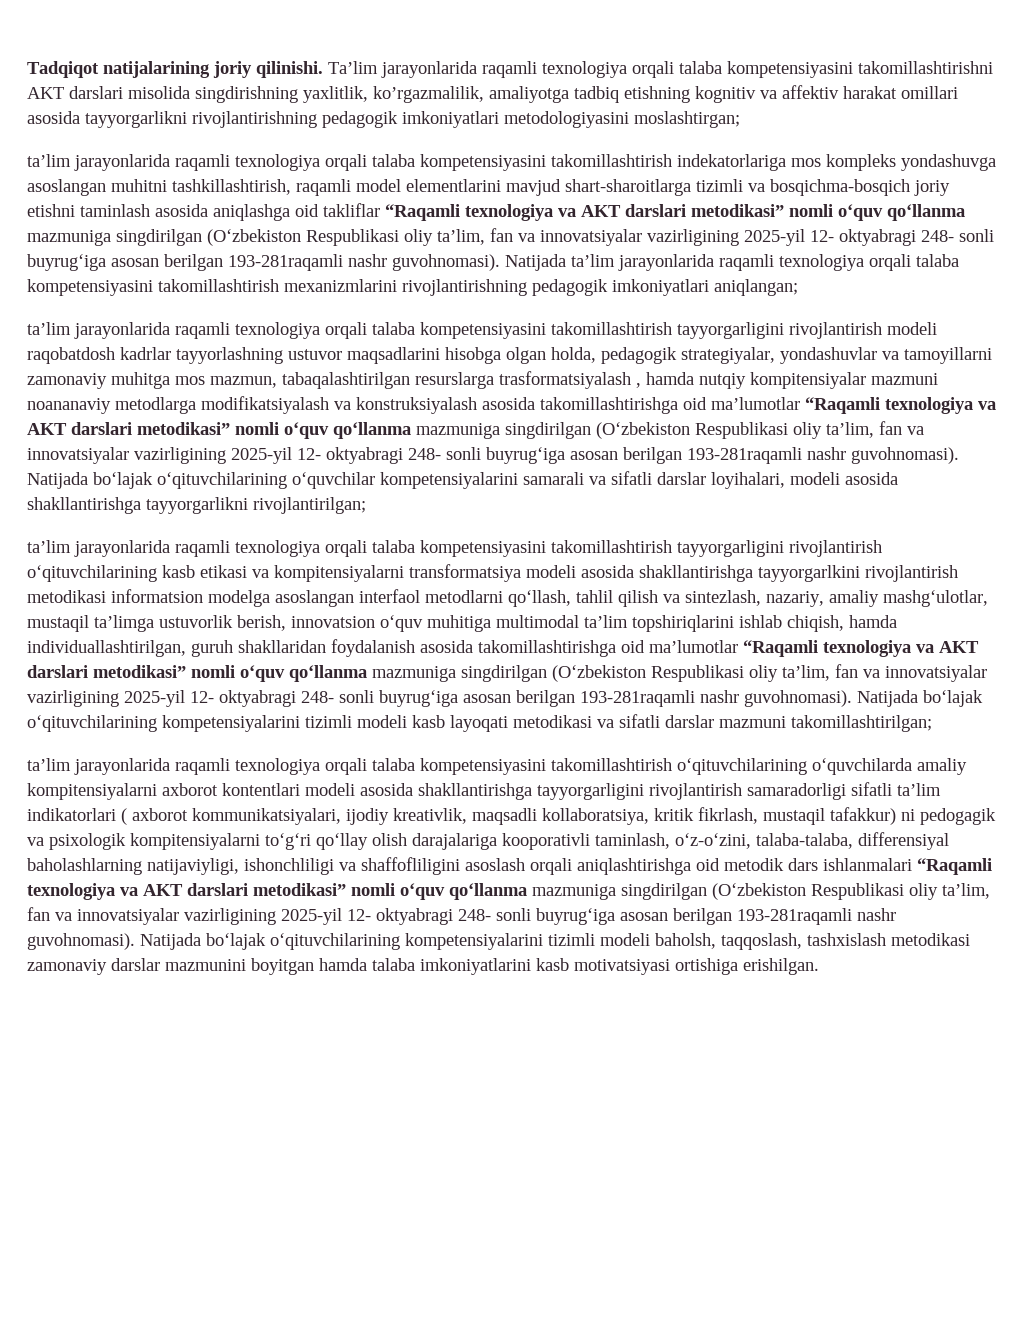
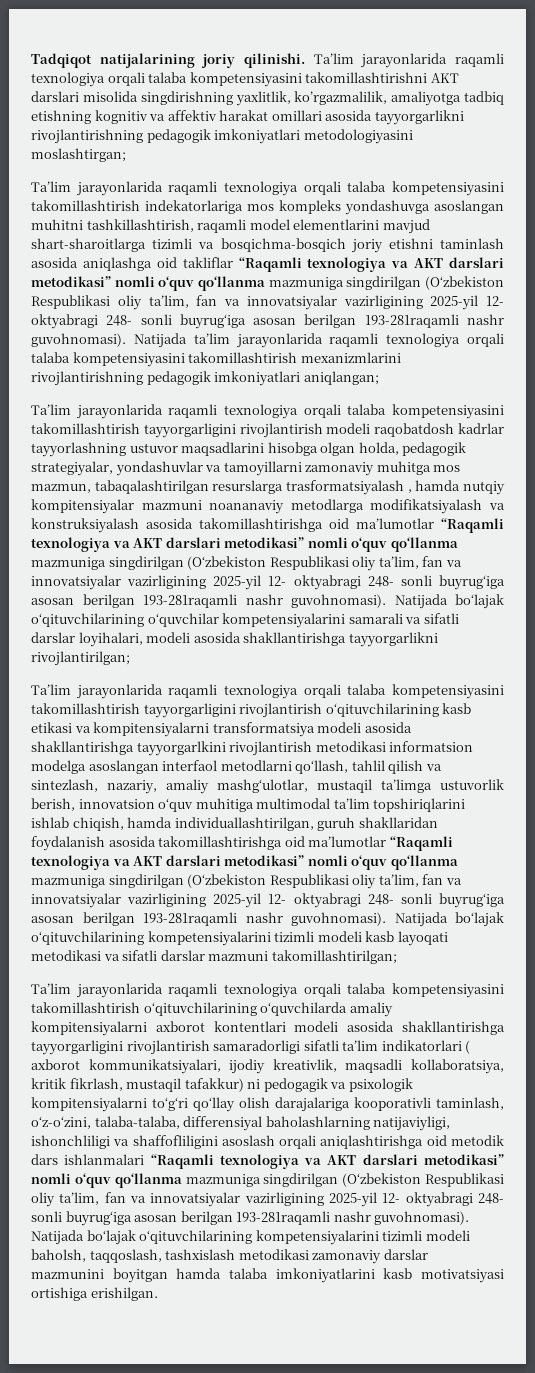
- ta’lim jarayonlarida raqamli texnologiya orqali talaba kompetensiyasini takomillashtirish indekatorlariga mos kompleks yondashuvga asoslangan muhitni tashkillashtirish, raqamli model elementlarini mavjud shart-sharoitlarga tizimli va bosqichma-bosqich joriy etishni taminlash asosida aniqlashga oid takliflar “Raqamli texnologiya va AKT darslari metodikasi” nomli o‘quv qo‘llanma mazmuniga singdirilgan (O‘zbekiston Respublikasi oliy ta’lim, fan va innovatsiyalar vazirligining 2025-yil 12- oktyabragi 248- sonli buyrug‘iga asosan berilgan 193-281raqamli nashr guvohnomasi).
+ Ta’lim jarayonlarida raqamli texnologiya orqali talaba kompetensiyasini takomillashtirish indekatorlariga mos kompleks yondashuvga asoslangan muhitni tashkillashtirish, raqamli model elementlarini mavjud shart-sharoitlarga tizimli va bosqichma-bosqich joriy etishni taminlash asosida aniqlashga oid takliflar “Raqamli texnologiya va AKT darslari metodikasi” nomli o‘quv qo‘llanma mazmuniga singdirilgan (O‘zbekiston Respublikasi oliy ta’lim, fan va innovatsiyalar vazirligining 2025-yil 12- oktyabragi 248- sonli buyrug‘iga asosan berilgan 193-281raqamli nashr guvohnomasi).
- ta’lim jarayonlarida raqamli texnologiya orqali talaba kompetensiyasini takomillashtirish tayyorgarligini rivojlantirish modeli raqobatdosh kadrlar tayyorlashning ustuvor maqsadlarini hisobga olgan holda, pedagogik strategiyalar, yondashuvlar va tamoyillarni zamonaviy muhitga mos mazmun, tabaqalashtirilgan resurslarga trasformatsiyalash , hamda nutqiy kompitensiyalar mazmuni noananaviy metodlarga modifikatsiyalash va konstruksiyalash asosida takomillashtirishga oid ma’lumotlar “Raqamli texnologiya va AKT darslari metodikasi” nomli o‘quv qo‘llanma mazmuniga singdirilgan (O‘zbekiston Respublikasi oliy ta’lim, fan va innovatsiyalar vazirligining 2025-yil 12- oktyabragi 248- sonli buyrug‘iga asosan berilgan 193-281raqamli nashr guvohnomasi).
+ Ta’lim jarayonlarida raqamli texnologiya orqali talaba kompetensiyasini takomillashtirish tayyorgarligini rivojlantirish modeli raqobatdosh kadrlar tayyorlashning ustuvor maqsadlarini hisobga olgan holda, pedagogik strategiyalar, yondashuvlar va tamoyillarni zamonaviy muhitga mos mazmun, tabaqalashtirilgan resurslarga trasformatsiyalash , hamda nutqiy kompitensiyalar mazmuni noananaviy metodlarga modifikatsiyalash va konstruksiyalash asosida takomillashtirishga oid ma’lumotlar “Raqamli texnologiya va AKT darslari metodikasi” nomli o‘quv qo‘llanma mazmuniga singdirilgan (O‘zbekiston Respublikasi oliy ta’lim, fan va innovatsiyalar vazirligining 2025-yil 12- oktyabragi 248- sonli buyrug‘iga asosan berilgan 193-281raqamli nashr guvohnomasi).
- ta’lim jarayonlarida raqamli texnologiya orqali talaba kompetensiyasini takomillashtirish tayyorgarligini rivojlantirish o‘qituvchilarining kasb etikasi va kompitensiyalarni transformatsiya modeli asosida shakllantirishga tayyorgarlkini rivojlantirish metodikasi informatsion modelga asoslangan interfaol metodlarni qo‘llash, tahlil qilish va sintezlash, nazariy, amaliy mashg‘ulotlar, mustaqil ta’limga ustuvorlik berish, innovatsion o‘quv muhitiga multimodal ta’lim topshiriqlarini ishlab chiqish, hamda individuallashtirilgan, guruh shakllaridan foydalanish asosida takomillashtirishga oid ma’lumotlar “Raqamli texnologiya va AKT darslari metodikasi” nomli o‘quv qo‘llanma mazmuniga singdirilgan (O‘zbekiston Respublikasi oliy ta’lim, fan va innovatsiyalar vazirligining 2025-yil 12- oktyabragi 248- sonli buyrug‘iga asosan berilgan 193-281raqamli nashr guvohnomasi).
+ Ta’lim jarayonlarida raqamli texnologiya orqali talaba kompetensiyasini takomillashtirish tayyorgarligini rivojlantirish o‘qituvchilarining kasb etikasi va kompitensiyalarni transformatsiya modeli asosida shakllantirishga tayyorgarlkini rivojlantirish metodikasi informatsion modelga asoslangan interfaol metodlarni qo‘llash, tahlil qilish va sintezlash, nazariy, amaliy mashg‘ulotlar, mustaqil ta’limga ustuvorlik berish, innovatsion o‘quv muhitiga multimodal ta’lim topshiriqlarini ishlab chiqish, hamda individuallashtirilgan, guruh shakllaridan foydalanish asosida takomillashtirishga oid ma’lumotlar “Raqamli texnologiya va AKT darslari metodikasi” nomli o‘quv qo‘llanma mazmuniga singdirilgan (O‘zbekiston Respublikasi oliy ta’lim, fan va innovatsiyalar vazirligining 2025-yil 12- oktyabragi 248- sonli buyrug‘iga asosan berilgan 193-281raqamli nashr guvohnomasi).
- ta’lim jarayonlarida raqamli texnologiya orqali talaba kompetensiyasini takomillashtirish o‘qituvchilarining o‘quvchilarda amaliy kompitensiyalarni axborot kontentlari modeli asosida shakllantirishga tayyorgarligini rivojlantirish samaradorligi sifatli ta’lim indikatorlari ( axborot kommunikatsiyalari, ijodiy kreativlik, maqsadli kollaboratsiya, kritik fikrlash, mustaqil tafakkur) ni pedogagik va psixologik kompitensiyalarni to‘g‘ri qo‘llay olish darajalariga kooporativli taminlash, o‘z-o‘zini, talaba-talaba, differensiyal baholashlarning natijaviyligi, ishonchliligi va shaffofliligini asoslash orqali aniqlashtirishga oid metodik dars ishlanmalari “Raqamli texnologiya va AKT darslari metodikasi” nomli o‘quv qo‘llanma mazmuniga singdirilgan (O‘zbekiston Respublikasi oliy ta’lim, fan va innovatsiyalar vazirligining 2025-yil 12- oktyabragi 248- sonli buyrug‘iga asosan berilgan 193-281raqamli nashr guvohnomasi).
+ Ta’lim jarayonlarida raqamli texnologiya orqali talaba kompetensiyasini takomillashtirish o‘qituvchilarining o‘quvchilarda amaliy kompitensiyalarni axborot kontentlari modeli asosida shakllantirishga tayyorgarligini rivojlantirish samaradorligi sifatli ta’lim indikatorlari ( axborot kommunikatsiyalari, ijodiy kreativlik, maqsadli kollaboratsiya, kritik fikrlash, mustaqil tafakkur) ni pedogagik va psixologik kompitensiyalarni to‘g‘ri qo‘llay olish darajalariga kooporativli taminlash, o‘z-o‘zini, talaba-talaba, differensiyal baholashlarning natijaviyligi, ishonchliligi va shaffofliligini asoslash orqali aniqlashtirishga oid metodik dars ishlanmalari “Raqamli texnologiya va AKT darslari metodikasi” nomli o‘quv qo‘llanma mazmuniga singdirilgan (O‘zbekiston Respublikasi oliy ta’lim, fan va innovatsiyalar vazirligining 2025-yil 12- oktyabragi 248- sonli buyrug‘iga asosan berilgan 193-281raqamli nashr guvohnomasi).

